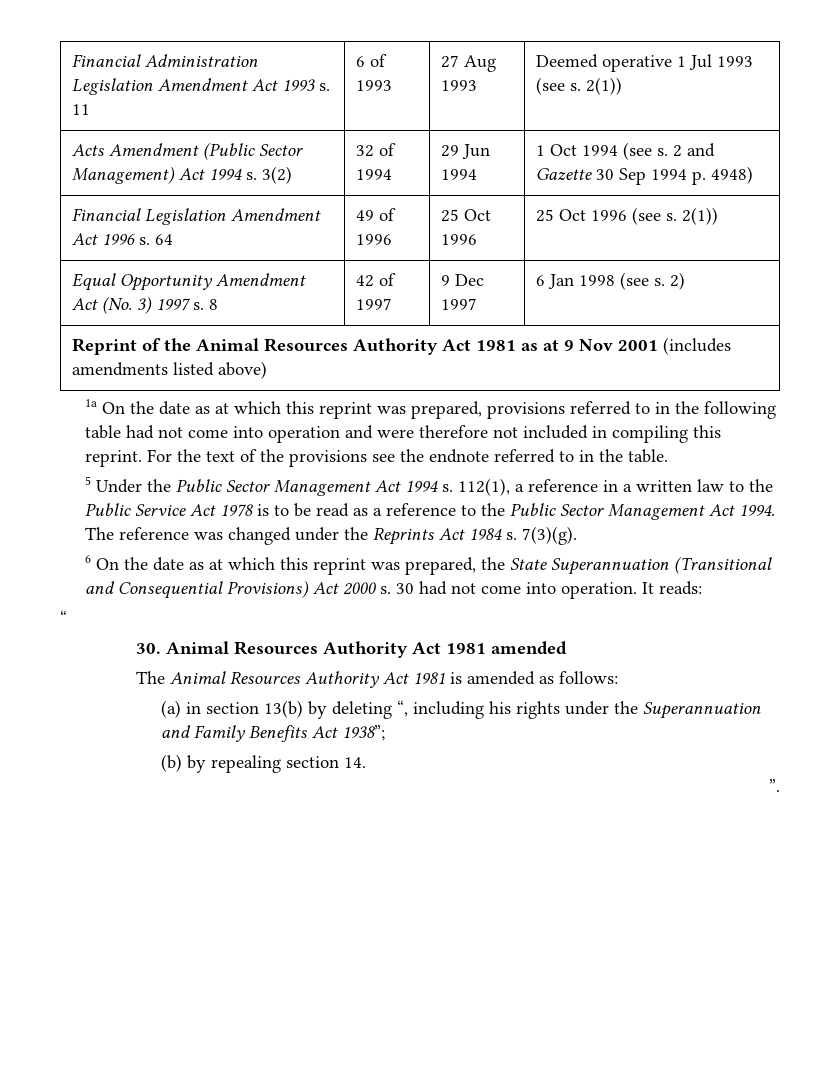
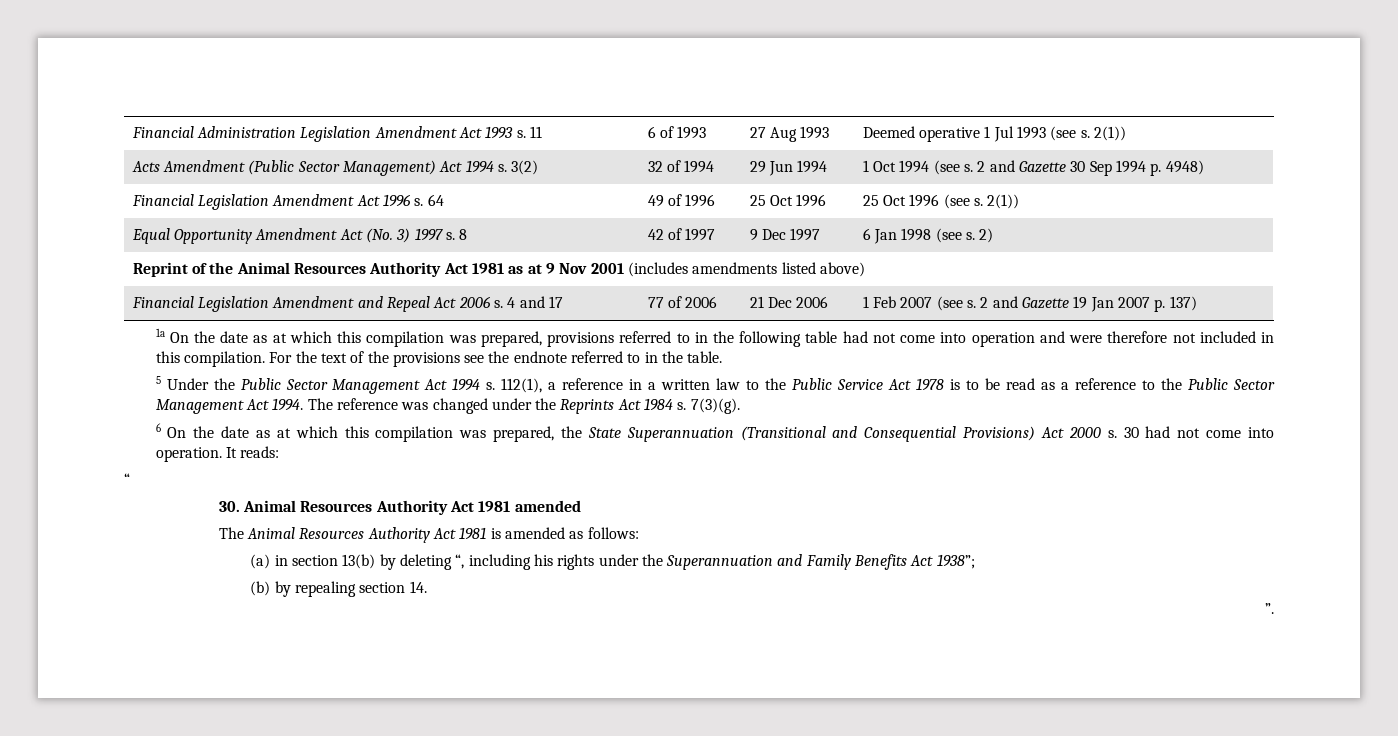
+ Financial Legislation Amendment and Repeal Act 2006 s. 4 and 17 | 77 of 2006 | 21 Dec 2006 | 1 Feb 2007 (see s. 2 and Gazette 19 Jan 2007 p. 137)
- 1a On the date as at which this reprint was prepared, provisions referred to in the following table had not come into operation and were therefore not included in compiling this reprint.
+ 1a On the date as at which this compilation was prepared, provisions referred to in the following table had not come into operation and were therefore not included in this compilation.
- 6 On the date as at which this reprint was prepared, the State Superannuation (Transitional and Consequential Provisions) Act 2000 s.
+ 6 On the date as at which this compilation was prepared, the State Superannuation (Transitional and Consequential Provisions) Act 2000 s.

